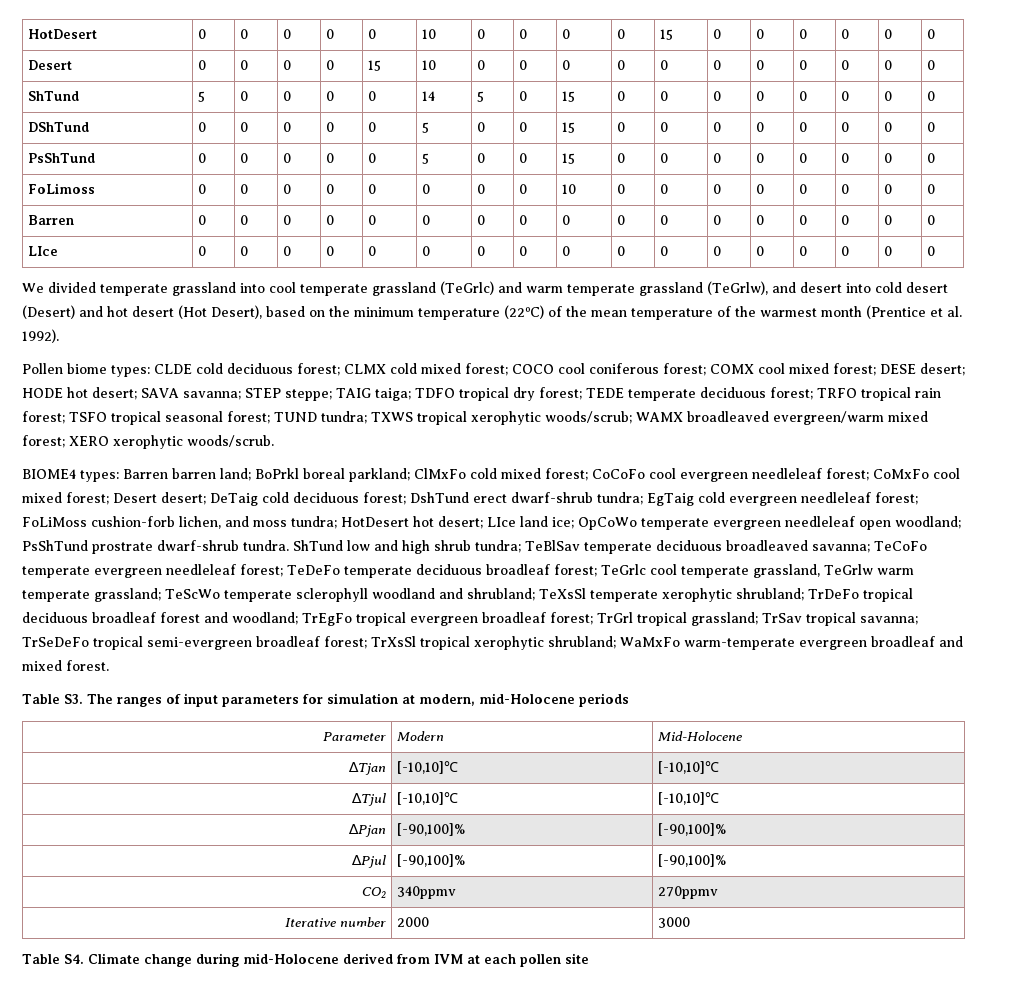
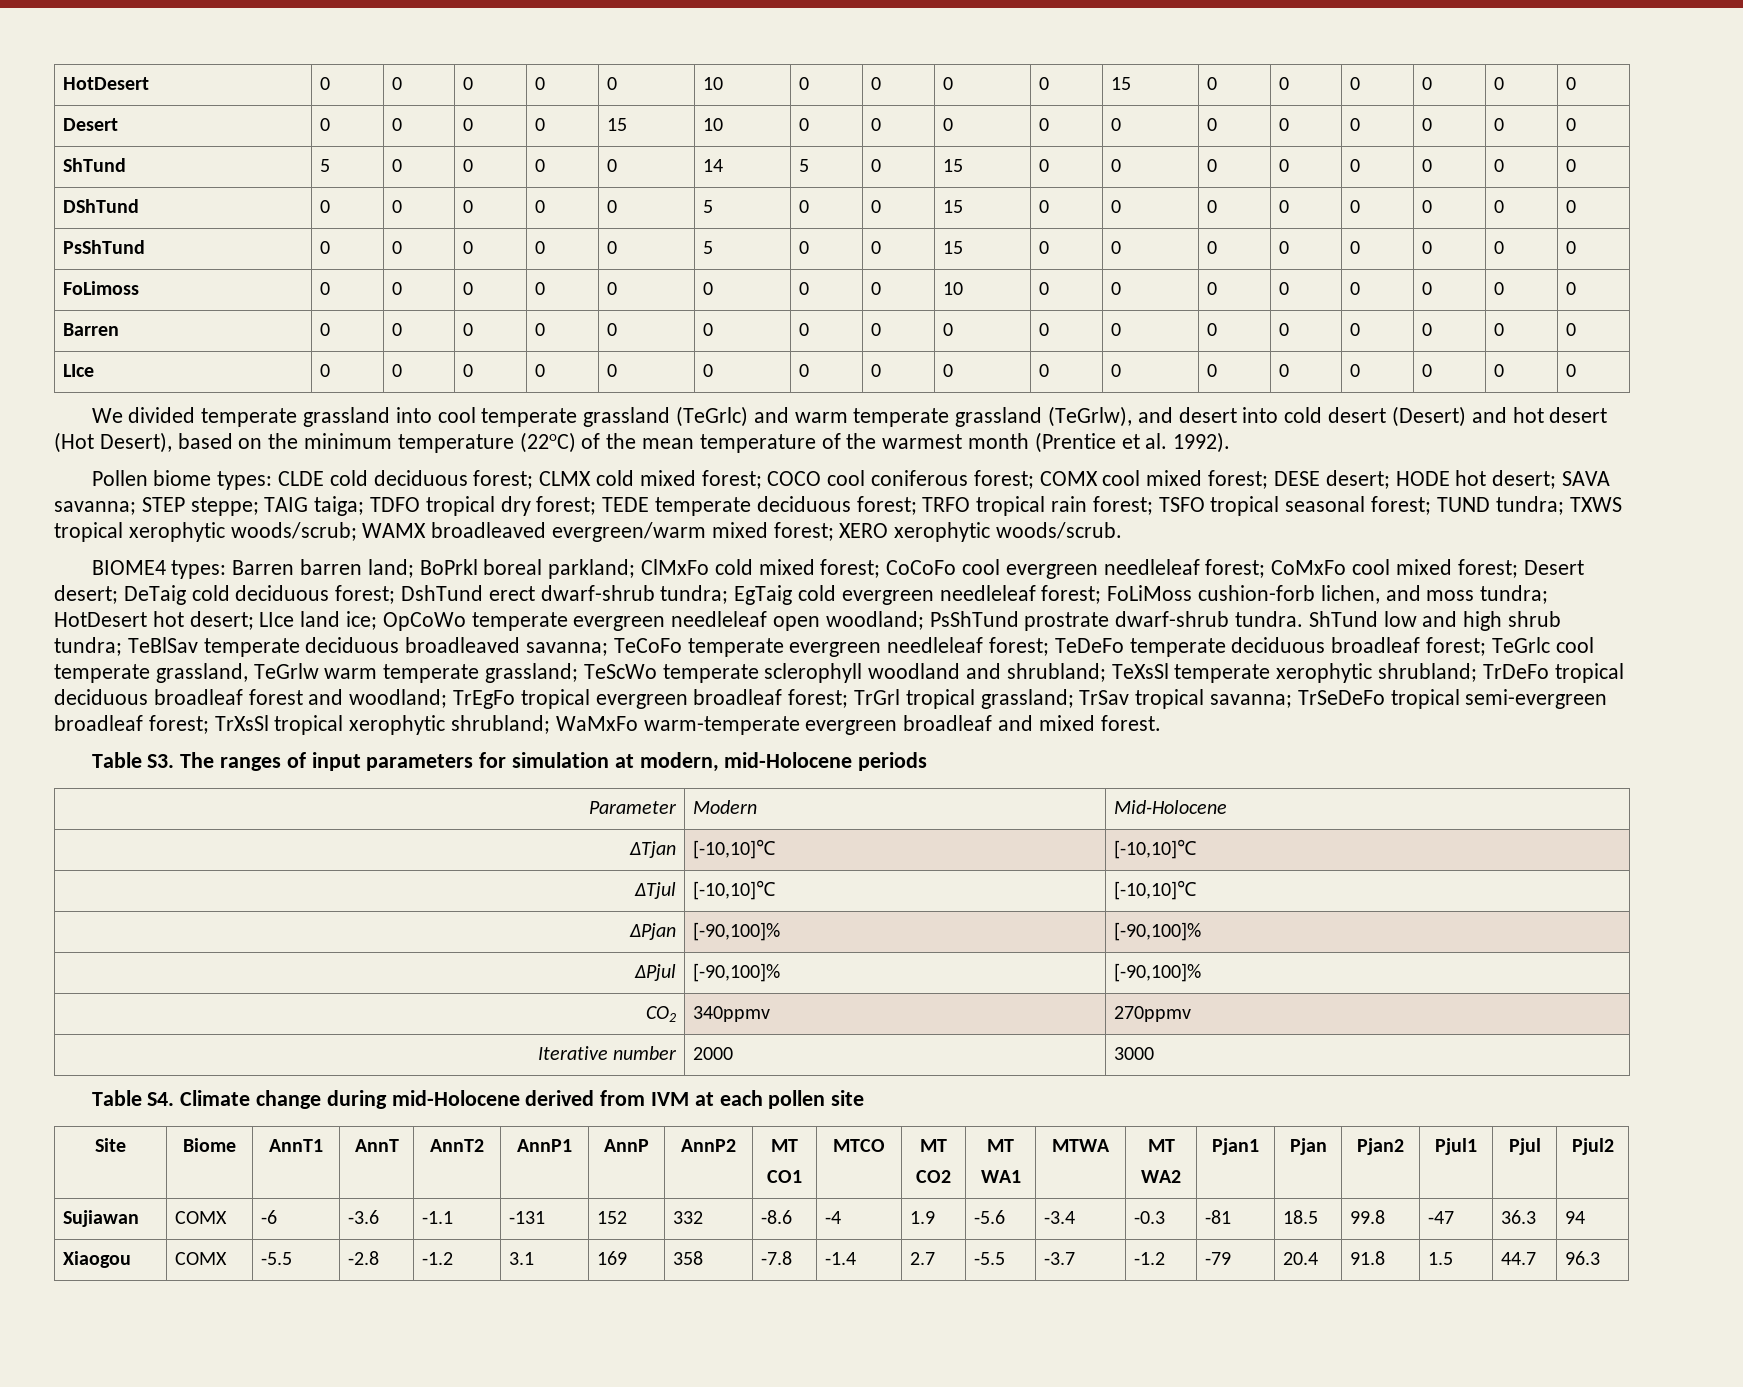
+ Site | Biome | AnnT1 | AnnT | AnnT2 | AnnP1 | AnnP | AnnP2 | MT
+ CO1 | MTCO | MT
+ CO2 | MT
+ WA1 | MTWA | MT
+ WA2 | Pjan1 | Pjan | Pjan2 | Pjul1 | Pjul | Pjul2
+ Sujiawan | COMX | -6 | -3.6 | -1.1 | -131 | 152 | 332 | -8.6 | -4 | 1.9 | -5.6 | -3.4 | -0.3 | -81 | 18.5 | 99.8 | -47 | 36.3 | 94
+ Xiaogou | COMX | -5.5 | -2.8 | -1.2 | 3.1 | 169 | 358 | -7.8 | -1.4 | 2.7 | -5.5 | -3.7 | -1.2 | -79 | 20.4 | 91.8 | 1.5 | 44.7 | 96.3

